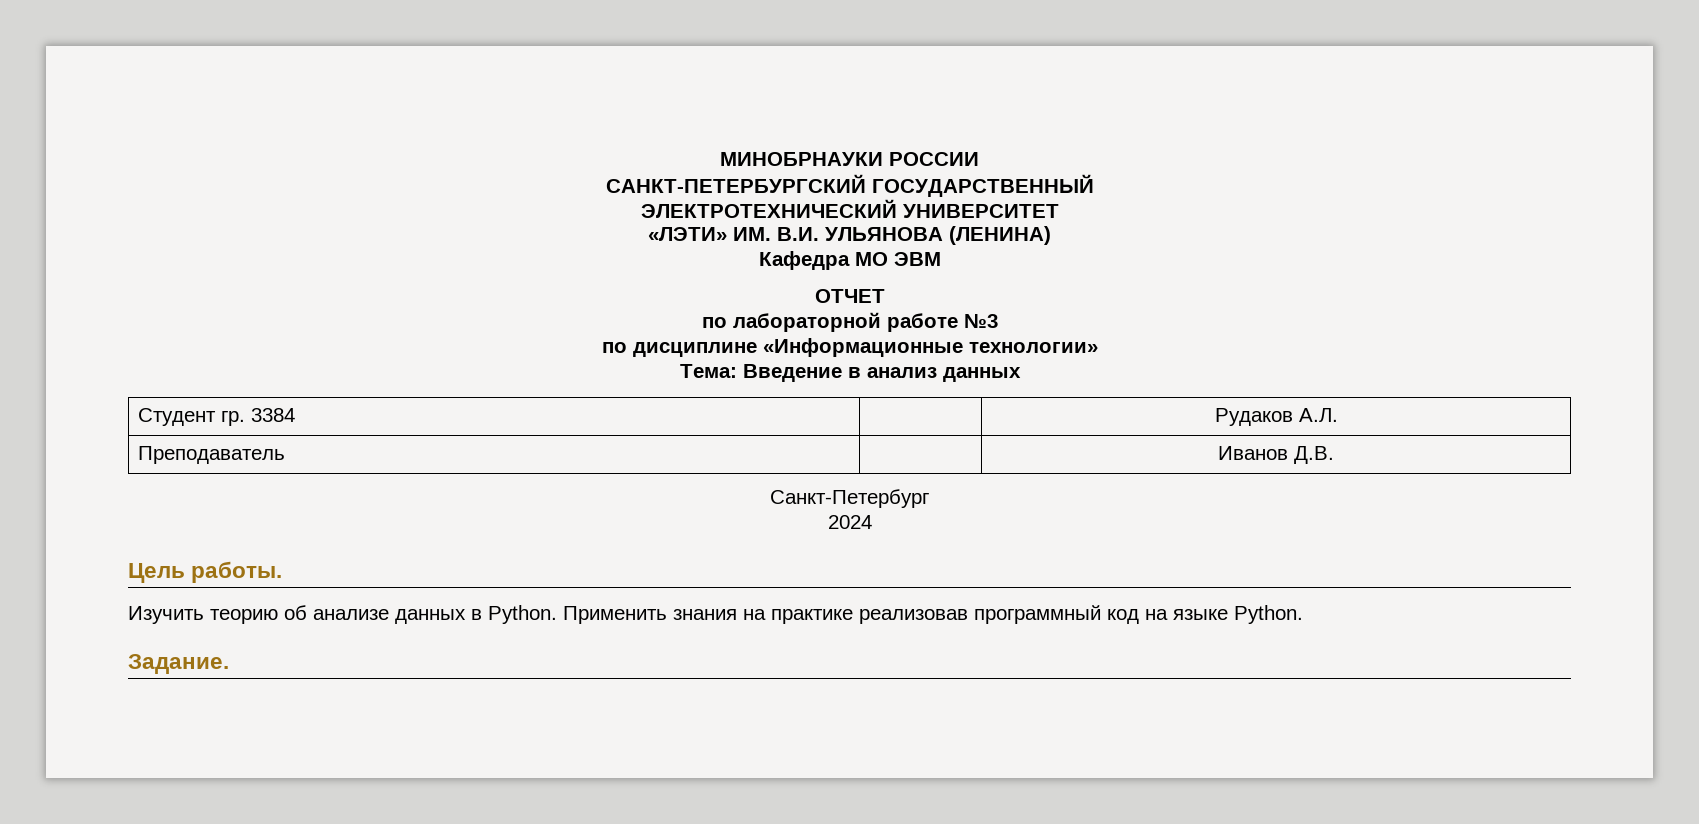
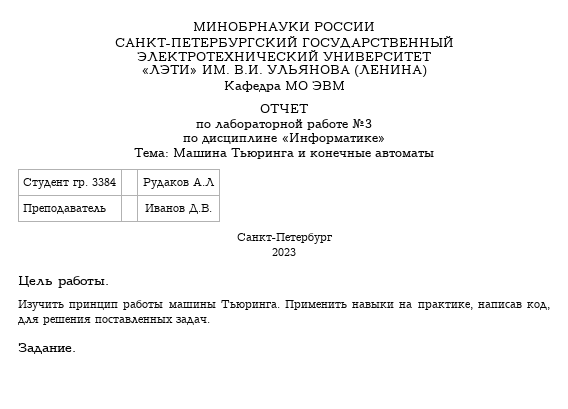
- по дисциплине «Информационные технологии»
+ по дисциплине «Информатике»
- Тема: Введение в анализ данных
+ Тема: Машина Тьюринга и конечные автоматы
- Студент гр. 3384 | | Рудаков А.Л.
+ Студент гр. 3384 | | Рудаков А.Л
- 2024
+ 2023
- Изучить теорию об анализе данных в Python. Применить знания на практике реализовав программный код на языке Python.
+ Изучить принцип работы машины Тьюринга. Применить навыки на практике, написав код, для решения поставленных задач.

